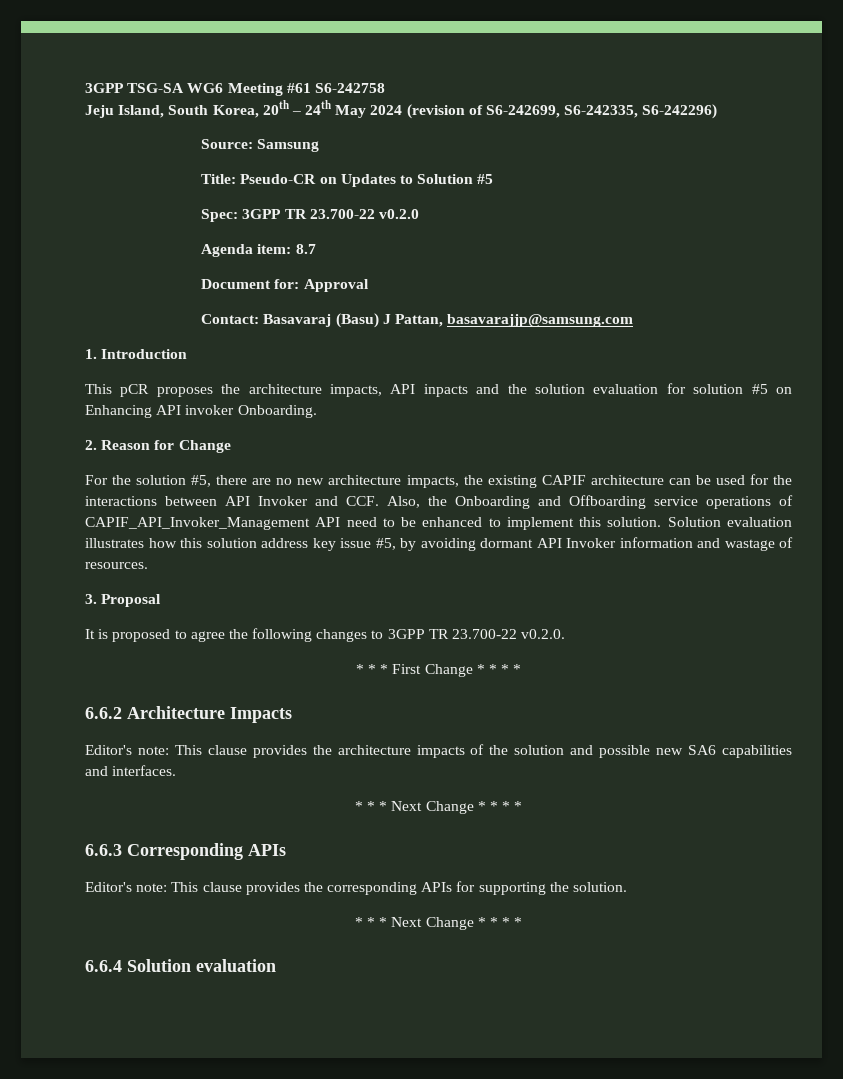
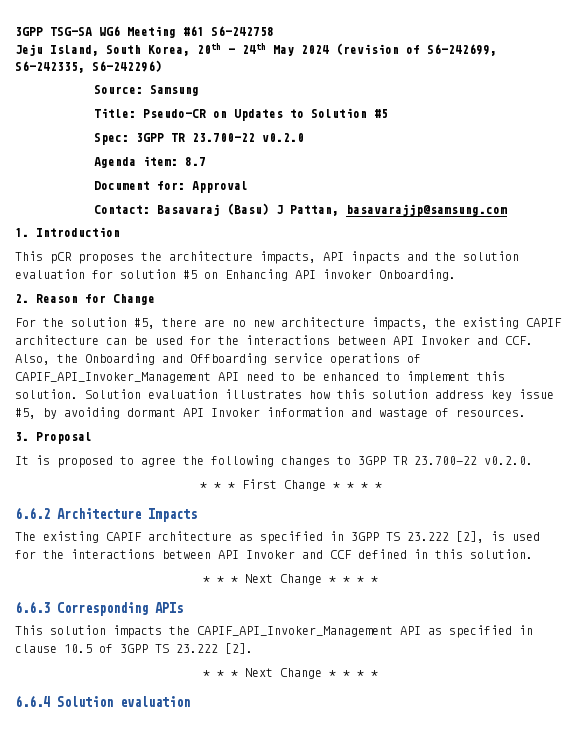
- Editor's note: This clause provides the architecture impacts of the solution and possible new SA6 capabilities and interfaces.
+ The existing CAPIF architecture as specified in 3GPP TS 23.222 [2], is used for the interactions between API Invoker and CCF defined in this solution.
- Editor's note: This clause provides the corresponding APIs for supporting the solution.
+ This solution impacts the CAPIF_API_Invoker_Management API as specified in clause 10.5 of 3GPP TS 23.222 [2].

